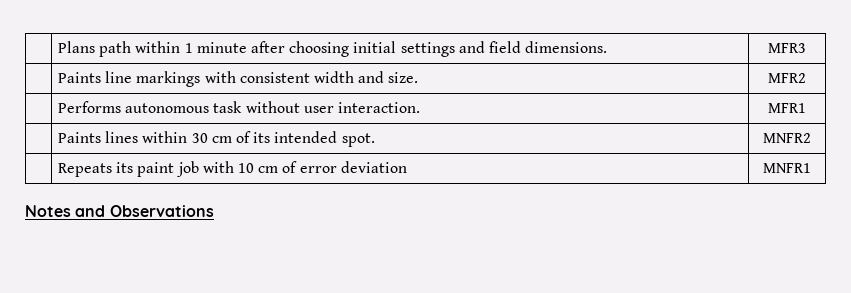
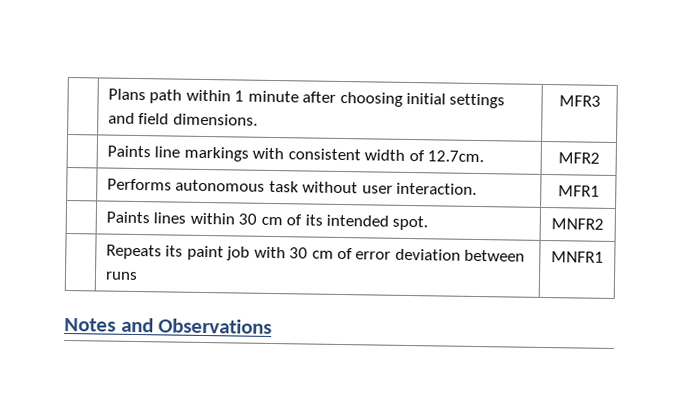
- | Paints line markings with consistent width and size. | MFR2
+ | Paints line markings with consistent width of 12.7cm. | MFR2
- | Repeats its paint job with 10 cm of error deviation | MNFR1
+ | Repeats its paint job with 30 cm of error deviation between runs | MNFR1

